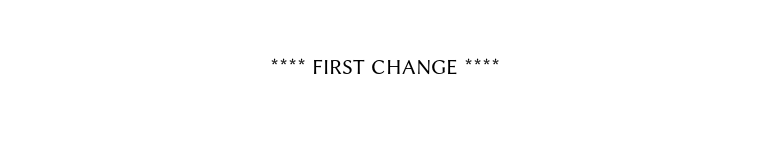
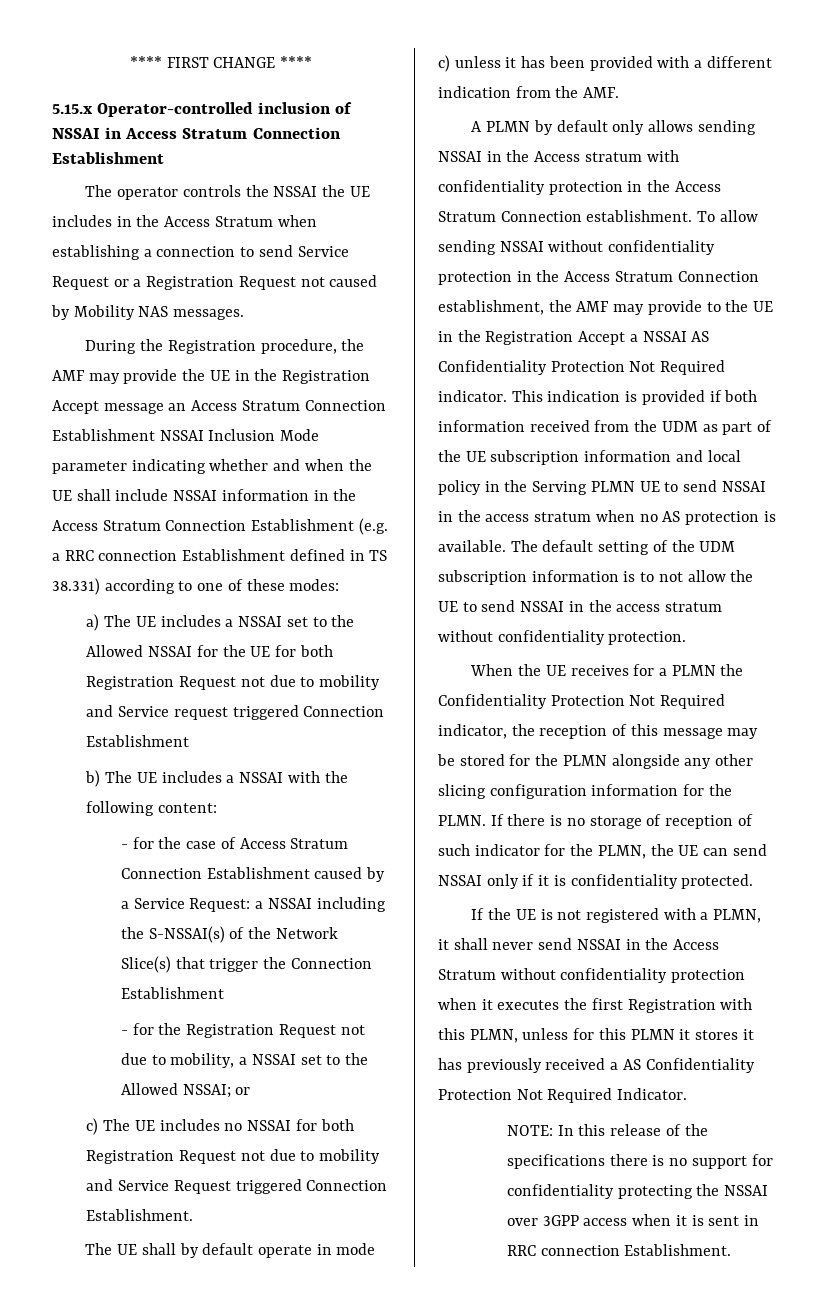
+ 5.15.x Operator-controlled inclusion of NSSAI in Access Stratum Connection Establishment
+ The operator controls the NSSAI the UE includes in the Access Stratum when establishing a connection to send Service Request or a Registration Request not caused by Mobility NAS messages.
+ During the Registration procedure, the AMF may provide the UE in the Registration Accept message an Access Stratum Connection Establishment NSSAI Inclusion Mode parameter indicating whether and when the UE shall include NSSAI information in the Access Stratum Connection Establishment (e.g. a RRC connection Establishment defined in TS 38.331) according to one of these modes:
+ a) The UE includes a NSSAI set to the Allowed NSSAI for the UE for both Registration Request not due to mobility and Service request triggered Connection Establishment
+ b) The UE includes a NSSAI with the following content:
+ - for the case of Access Stratum Connection Establishment caused by a Service Request: a NSSAI including the S-NSSAI(s) of the Network Slice(s) that trigger the Connection Establishment
+ - for the Registration Request not due to mobility, a NSSAI set to the Allowed NSSAI; or
+ c) The UE includes no NSSAI for both Registration Request not due to mobility and Service Request triggered Connection Establishment.
+ The UE shall by default operate in mode c) unless it has been provided with a different indication from the AMF.
+ A PLMN by default only allows sending NSSAI in the Access stratum with confidentiality protection in the Access Stratum Connection establishment. To allow sending NSSAI without confidentiality protection in the Access Stratum Connection establishment, the AMF may provide to the UE in the Registration Accept a NSSAI AS Confidentiality Protection Not Required indicator. This indication is provided if both information received from the UDM as part of the UE subscription information and local policy in the Serving PLMN UE to send NSSAI in the access stratum when no AS protection is available. The default setting of the UDM subscription information is to not allow the UE to send NSSAI in the access stratum without confidentiality protection.
+ When the UE receives for a PLMN the Confidentiality Protection Not Required indicator, the reception of this message may be stored for the PLMN alongside any other slicing configuration information for the PLMN. If there is no storage of reception of such indicator for the PLMN, the UE can send NSSAI only if it is confidentiality protected.
+ If the UE is not registered with a PLMN, it shall never send NSSAI in the Access Stratum without confidentiality protection when it executes the first Registration with this PLMN, unless for this PLMN it stores it has previously received a AS Confidentiality Protection Not Required Indicator.
+ NOTE: In this release of the specifications there is no support for confidentiality protecting the NSSAI over 3GPP access when it is sent in RRC connection Establishment.

